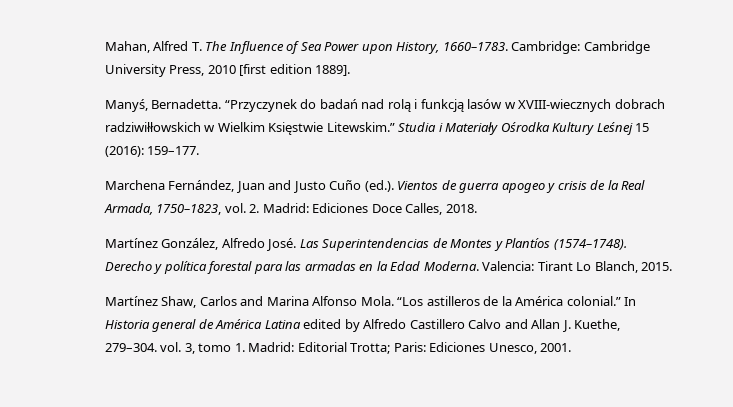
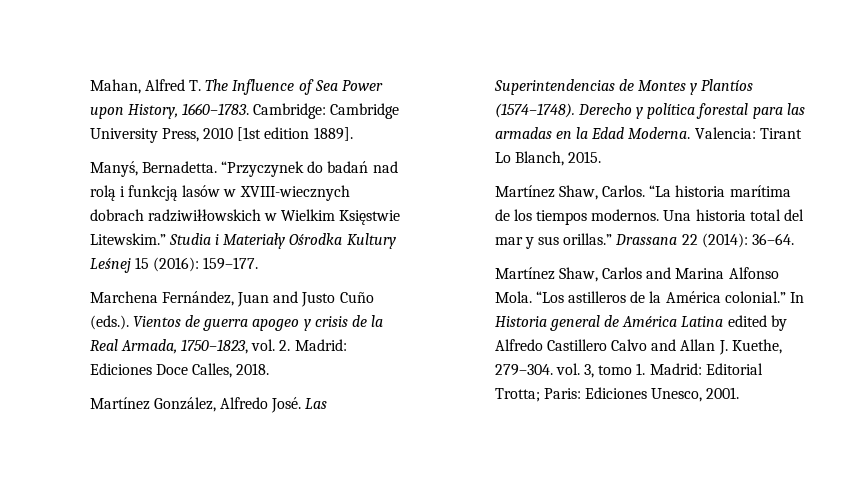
- Cambridge: Cambridge University Press, 2010 [first edition 1889].
+ Cambridge: Cambridge University Press, 2010 [1st edition 1889].
- Marchena Fernández, Juan and Justo Cuño (ed.). Vientos de guerra apogeo y crisis de la Real Armada, 1750–1823, vol. 2. Madrid: Ediciones Doce Calles, 2018.
+ Marchena Fernández, Juan and Justo Cuño (eds.). Vientos de guerra apogeo y crisis de la Real Armada, 1750–1823, vol. 2. Madrid: Ediciones Doce Calles, 2018.
+ Martínez Shaw, Carlos. “La historia marítima de los tiempos modernos. Una historia total del mar y sus orillas.” Drassana 22 (2014): 36–64.

